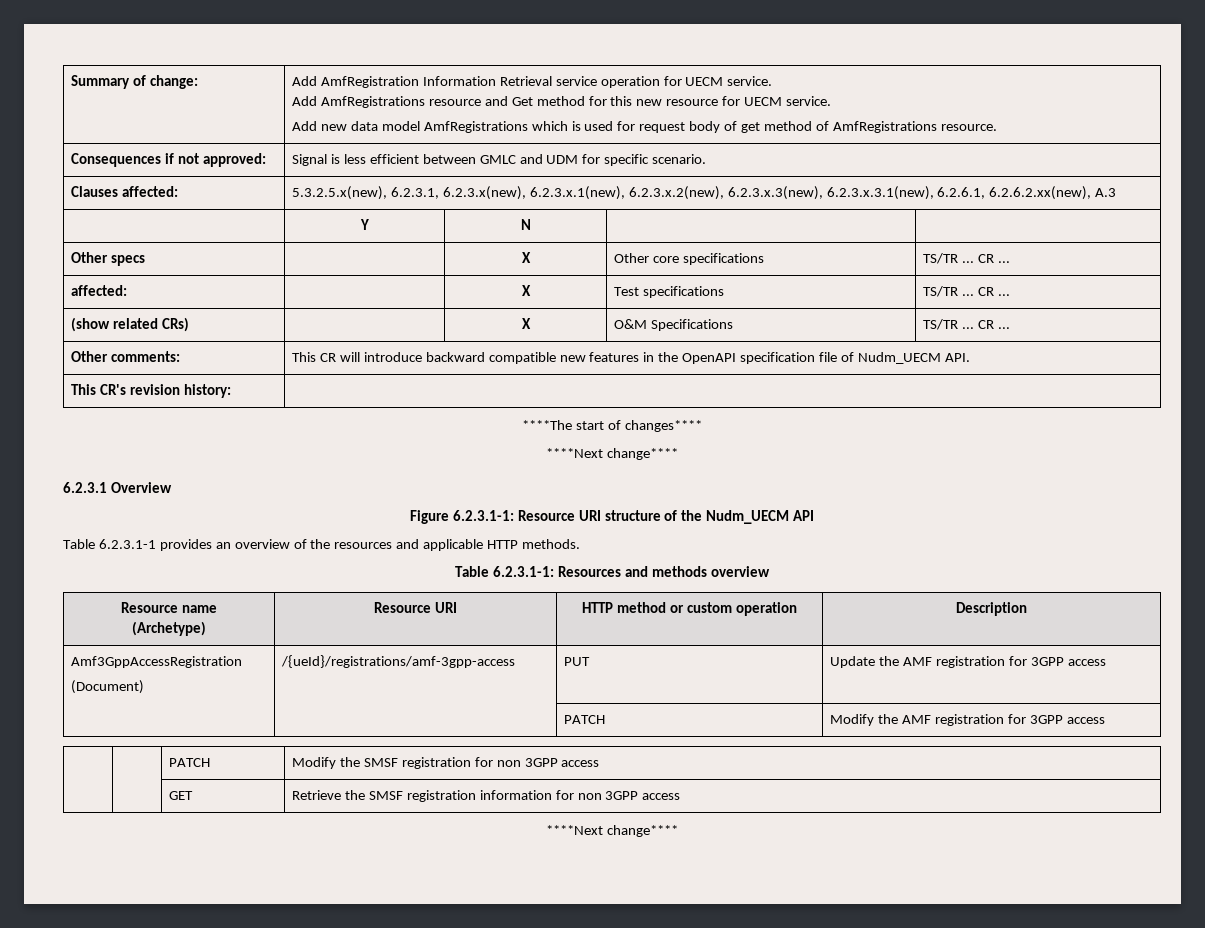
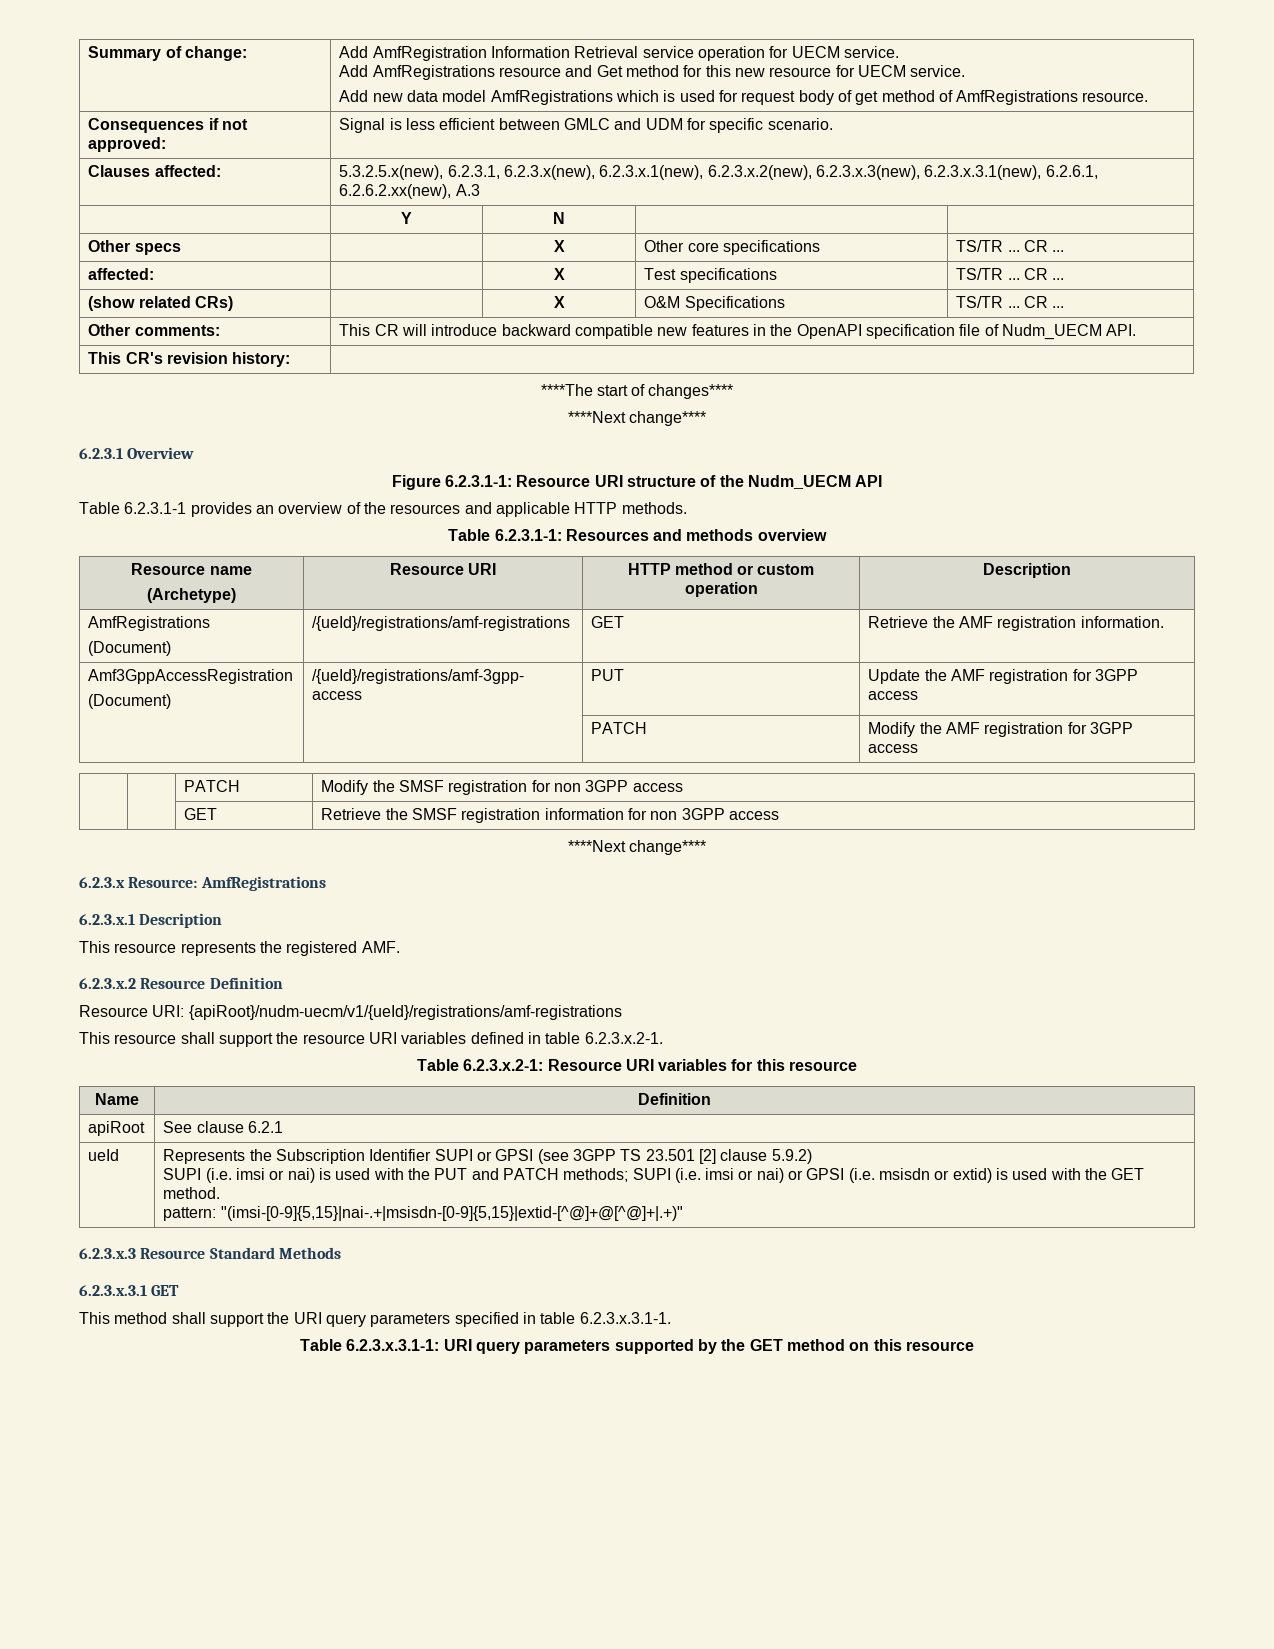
  Resource name
  (Archetype) | Resource URI | HTTP method or custom operation | Description
+ AmfRegistrations
+ (Document) | /{ueId}/registrations/amf-registrations | GET | Retrieve the AMF registration information.
+ 6.2.3.x Resource: AmfRegistrations
+ 6.2.3.x.1 Description
+ This resource represents the registered AMF.
+ 6.2.3.x.2 Resource Definition
+ Resource URI: {apiRoot}/nudm-uecm/v1/{ueId}/registrations/amf-registrations
+ This resource shall support the resource URI variables defined in table 6.2.3.x.2-1.
+ Table 6.2.3.x.2-1: Resource URI variables for this resource
+ Name | Definition
+ apiRoot | See clause 6.2.1
+ ueId | Represents the Subscription Identifier SUPI or GPSI (see 3GPP TS 23.501 [2] clause 5.9.2)
+ SUPI (i.e. imsi or nai) is used with the PUT and PATCH methods; SUPI (i.e. imsi or nai) or GPSI (i.e. msisdn or extid) is used with the GET method.
+ pattern: "(imsi-[0-9]{5,15}|nai-.+|msisdn-[0-9]{5,15}|extid-[^@]+@[^@]+|.+)"
+ 6.2.3.x.3 Resource Standard Methods
+ 6.2.3.x.3.1 GET
+ This method shall support the URI query parameters specified in table 6.2.3.x.3.1-1.
+ Table 6.2.3.x.3.1-1: URI query parameters supported by the GET method on this resource

